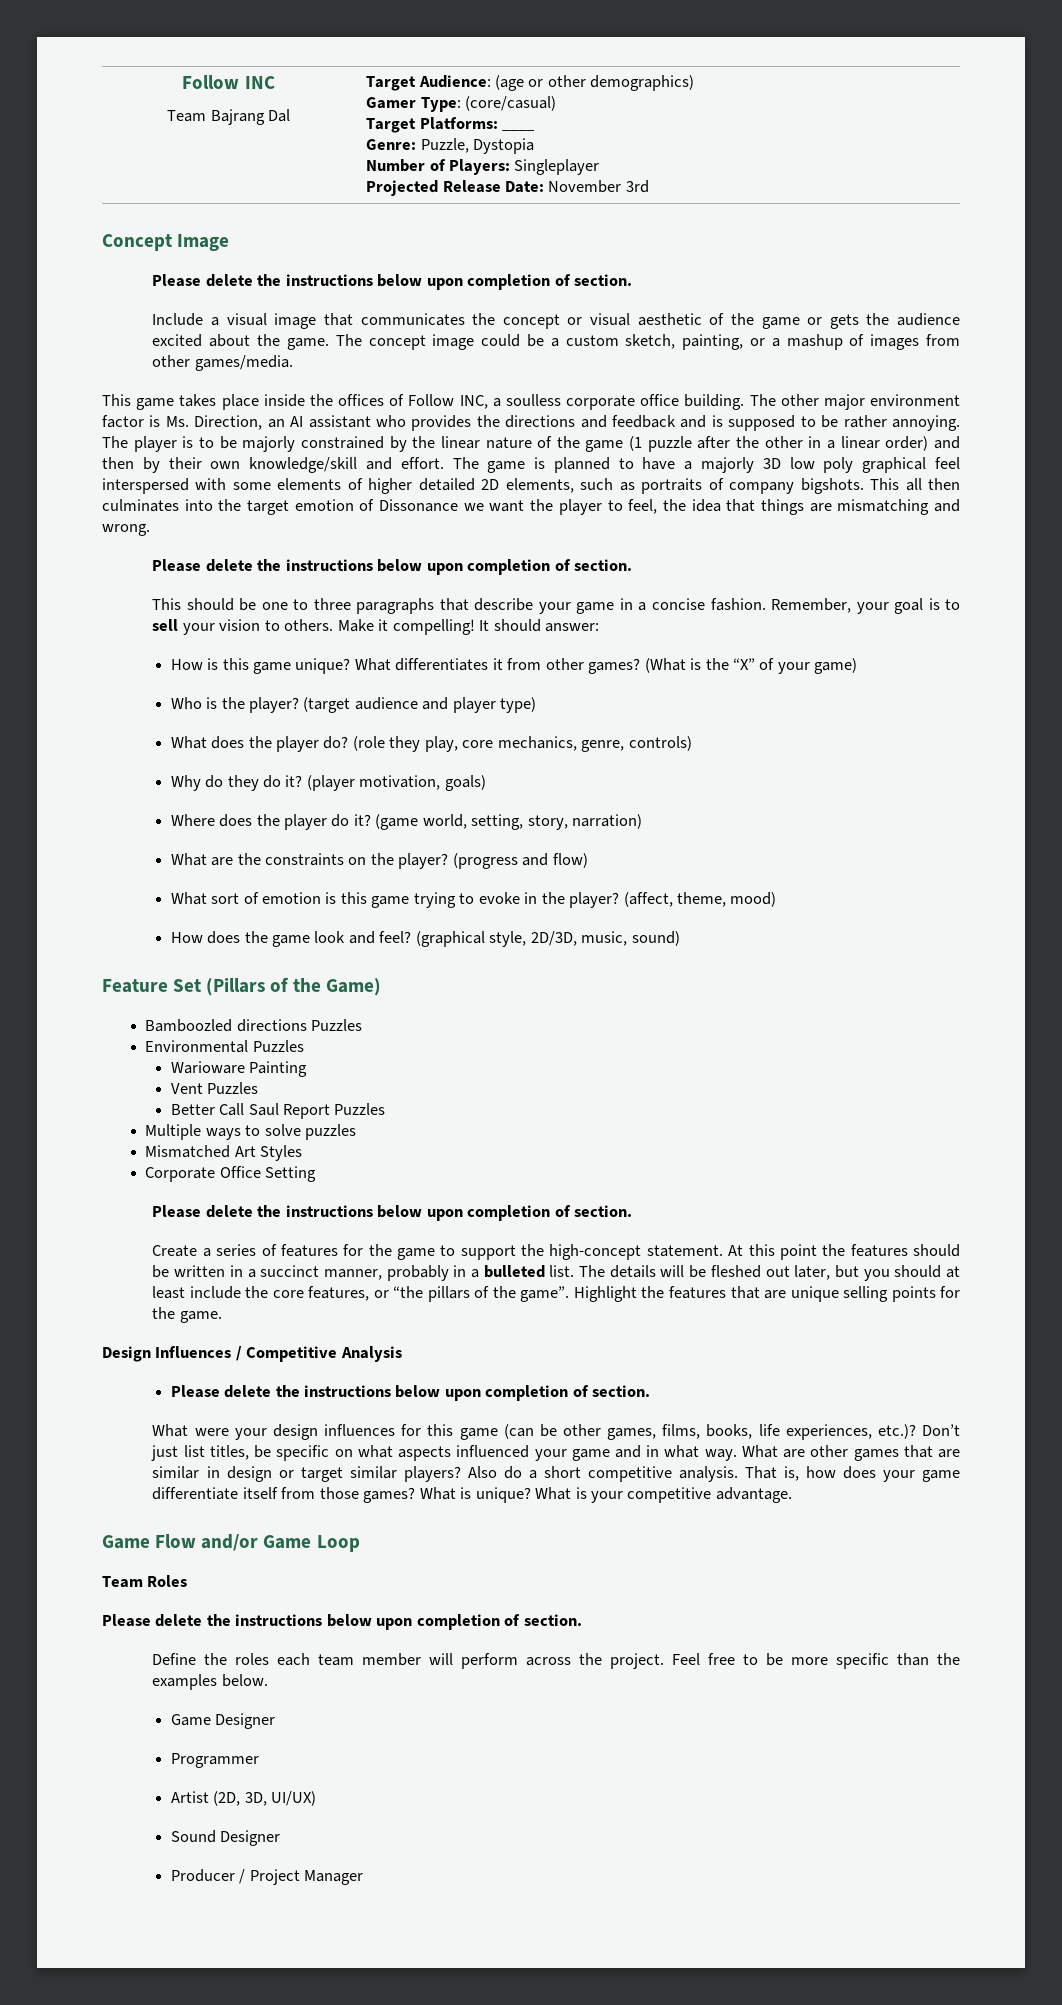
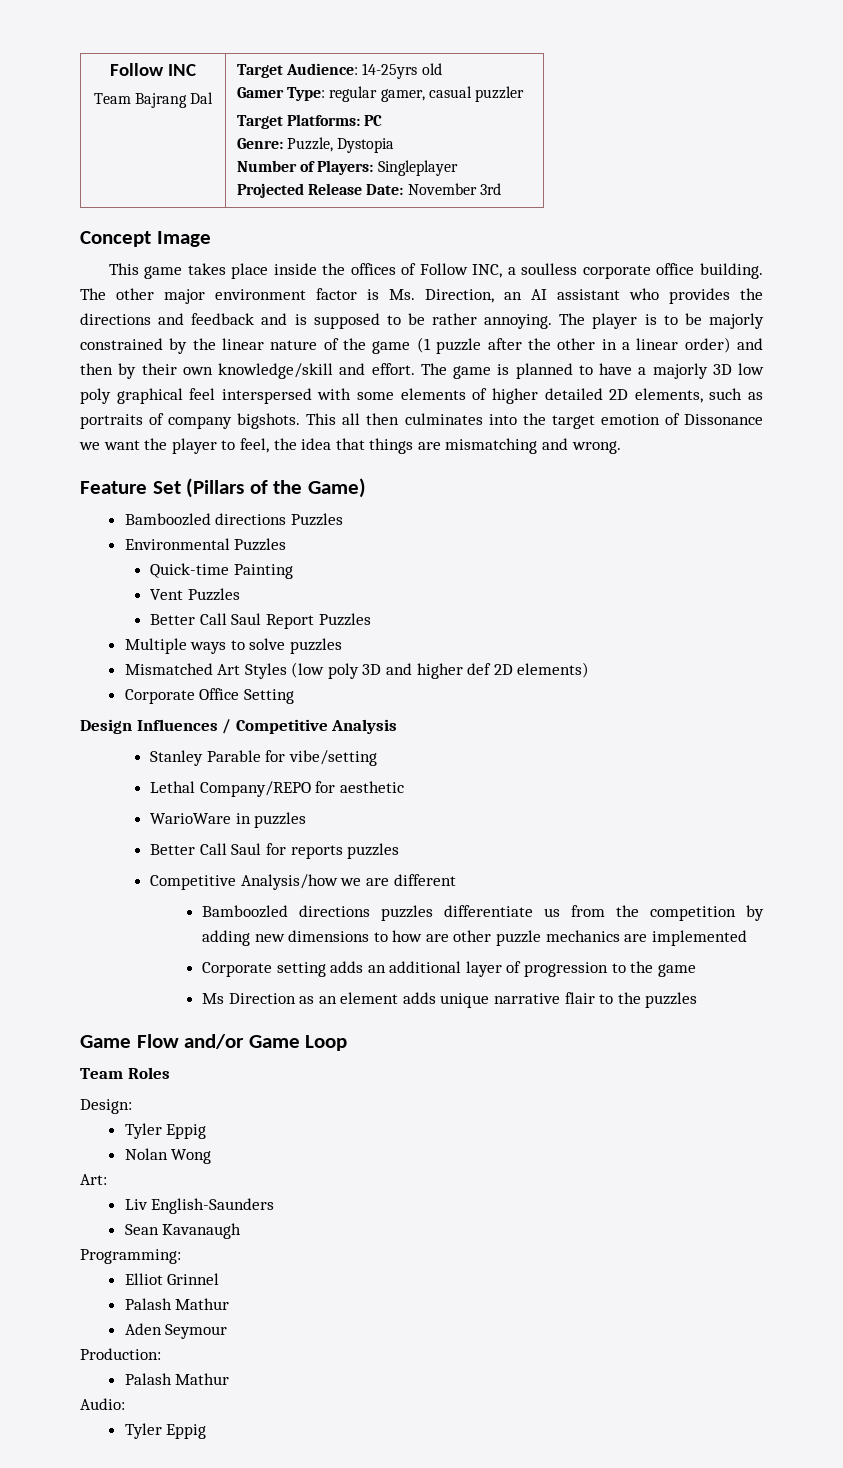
  Follow INC
- Team Bajrang Dal | Target Audience: (age or other demographics)
- Gamer Type: (core/casual)
- Target Platforms: ____
+ Team Bajrang Dal | Target Audience: 14-25yrs old
+ Gamer Type: regular gamer, casual puzzler
+ Target Platforms: PC
  Concept Image
- Please delete the instructions below upon completion of section.
- Include a visual image that communicates the concept or visual aesthetic of the game or gets the audience excited about the game. The concept image could be a custom sketch, painting, or a mashup of images from other games/media.
  This all then culminates into the target emotion of Dissonance we want the player to feel, the idea that things are mismatching and wrong.
- Please delete the instructions below upon completion of section.
- This should be one to three paragraphs that describe your game in a concise fashion. Remember, your goal is to sell your vision to others. Make it compelling! It should answer:
- How is this game unique? What differentiates it from other games? (What is the “X” of your game)
- Who is the player? (target audience and player type)
- What does the player do? (role they play, core mechanics, genre, controls)
- Why do they do it? (player motivation, goals)
- Where does the player do it? (game world, setting, story, narration)
- What are the constraints on the player? (progress and flow)
- What sort of emotion is this game trying to evoke in the player? (affect, theme, mood)
- How does the game look and feel? (graphical style, 2D/3D, music, sound)
- Warioware Painting
+ Quick-time Painting
- Mismatched Art Styles
+ Mismatched Art Styles (low poly 3D and higher def 2D elements)
  Corporate Office Setting
- Please delete the instructions below upon completion of section.
- Create a series of features for the game to support the high-concept statement. At this point the features should be written in a succinct manner, probably in a bulleted list. The details will be fleshed out later, but you should at least include the core features, or “the pillars of the game”. Highlight the features that are unique selling points for the game.
  Design Influences / Competitive Analysis
- Please delete the instructions below upon completion of section.
- What were your design influences for this game (can be other games, films, books, life experiences, etc.)? Don’t just list titles, be specific on what aspects influenced your game and in what way. What are other games that are similar in design or target similar players? Also do a short competitive analysis. That is, how does your game differentiate itself from those games? What is unique? What is your competitive advantage.
+ Stanley Parable for vibe/setting
+ Lethal Company/REPO for aesthetic
+ WarioWare in puzzles
+ Better Call Saul for reports puzzles
+ Competitive Analysis/how we are different
+ Bamboozled directions puzzles differentiate us from the competition by adding new dimensions to how are other puzzle mechanics are implemented
+ Corporate setting adds an additional layer of progression to the game
+ Ms Direction as an element adds unique narrative flair to the puzzles
  Team Roles
- Please delete the instructions below upon completion of section.
- Define the roles each team member will perform across the project. Feel free to be more specific than the examples below.
- Game Designer
- Programmer
- Artist (2D, 3D, UI/UX)
- Sound Designer
- Producer / Project Manager
+ Design:
+ Tyler Eppig
+ Nolan Wong
+ Art:
+ Liv English-Saunders
+ Sean Kavanaugh
+ Programming:
+ Elliot Grinnel
+ Palash Mathur
+ Aden Seymour
+ Production:
+ Palash Mathur
+ Audio:
+ Tyler Eppig

